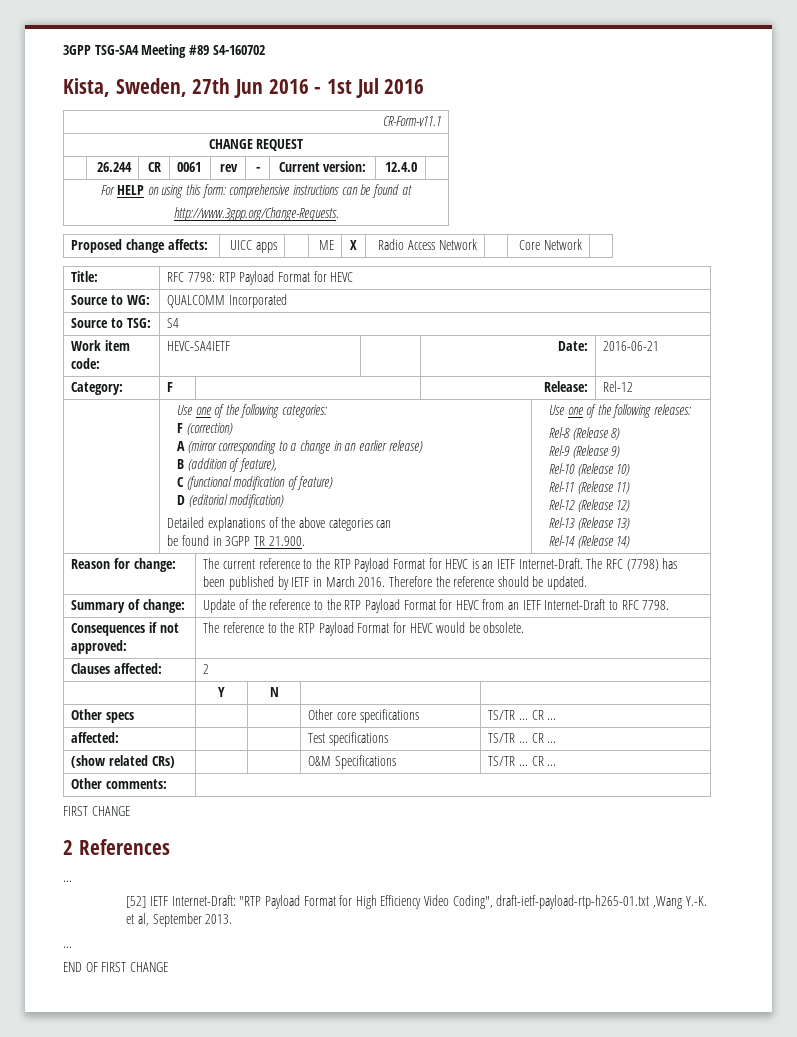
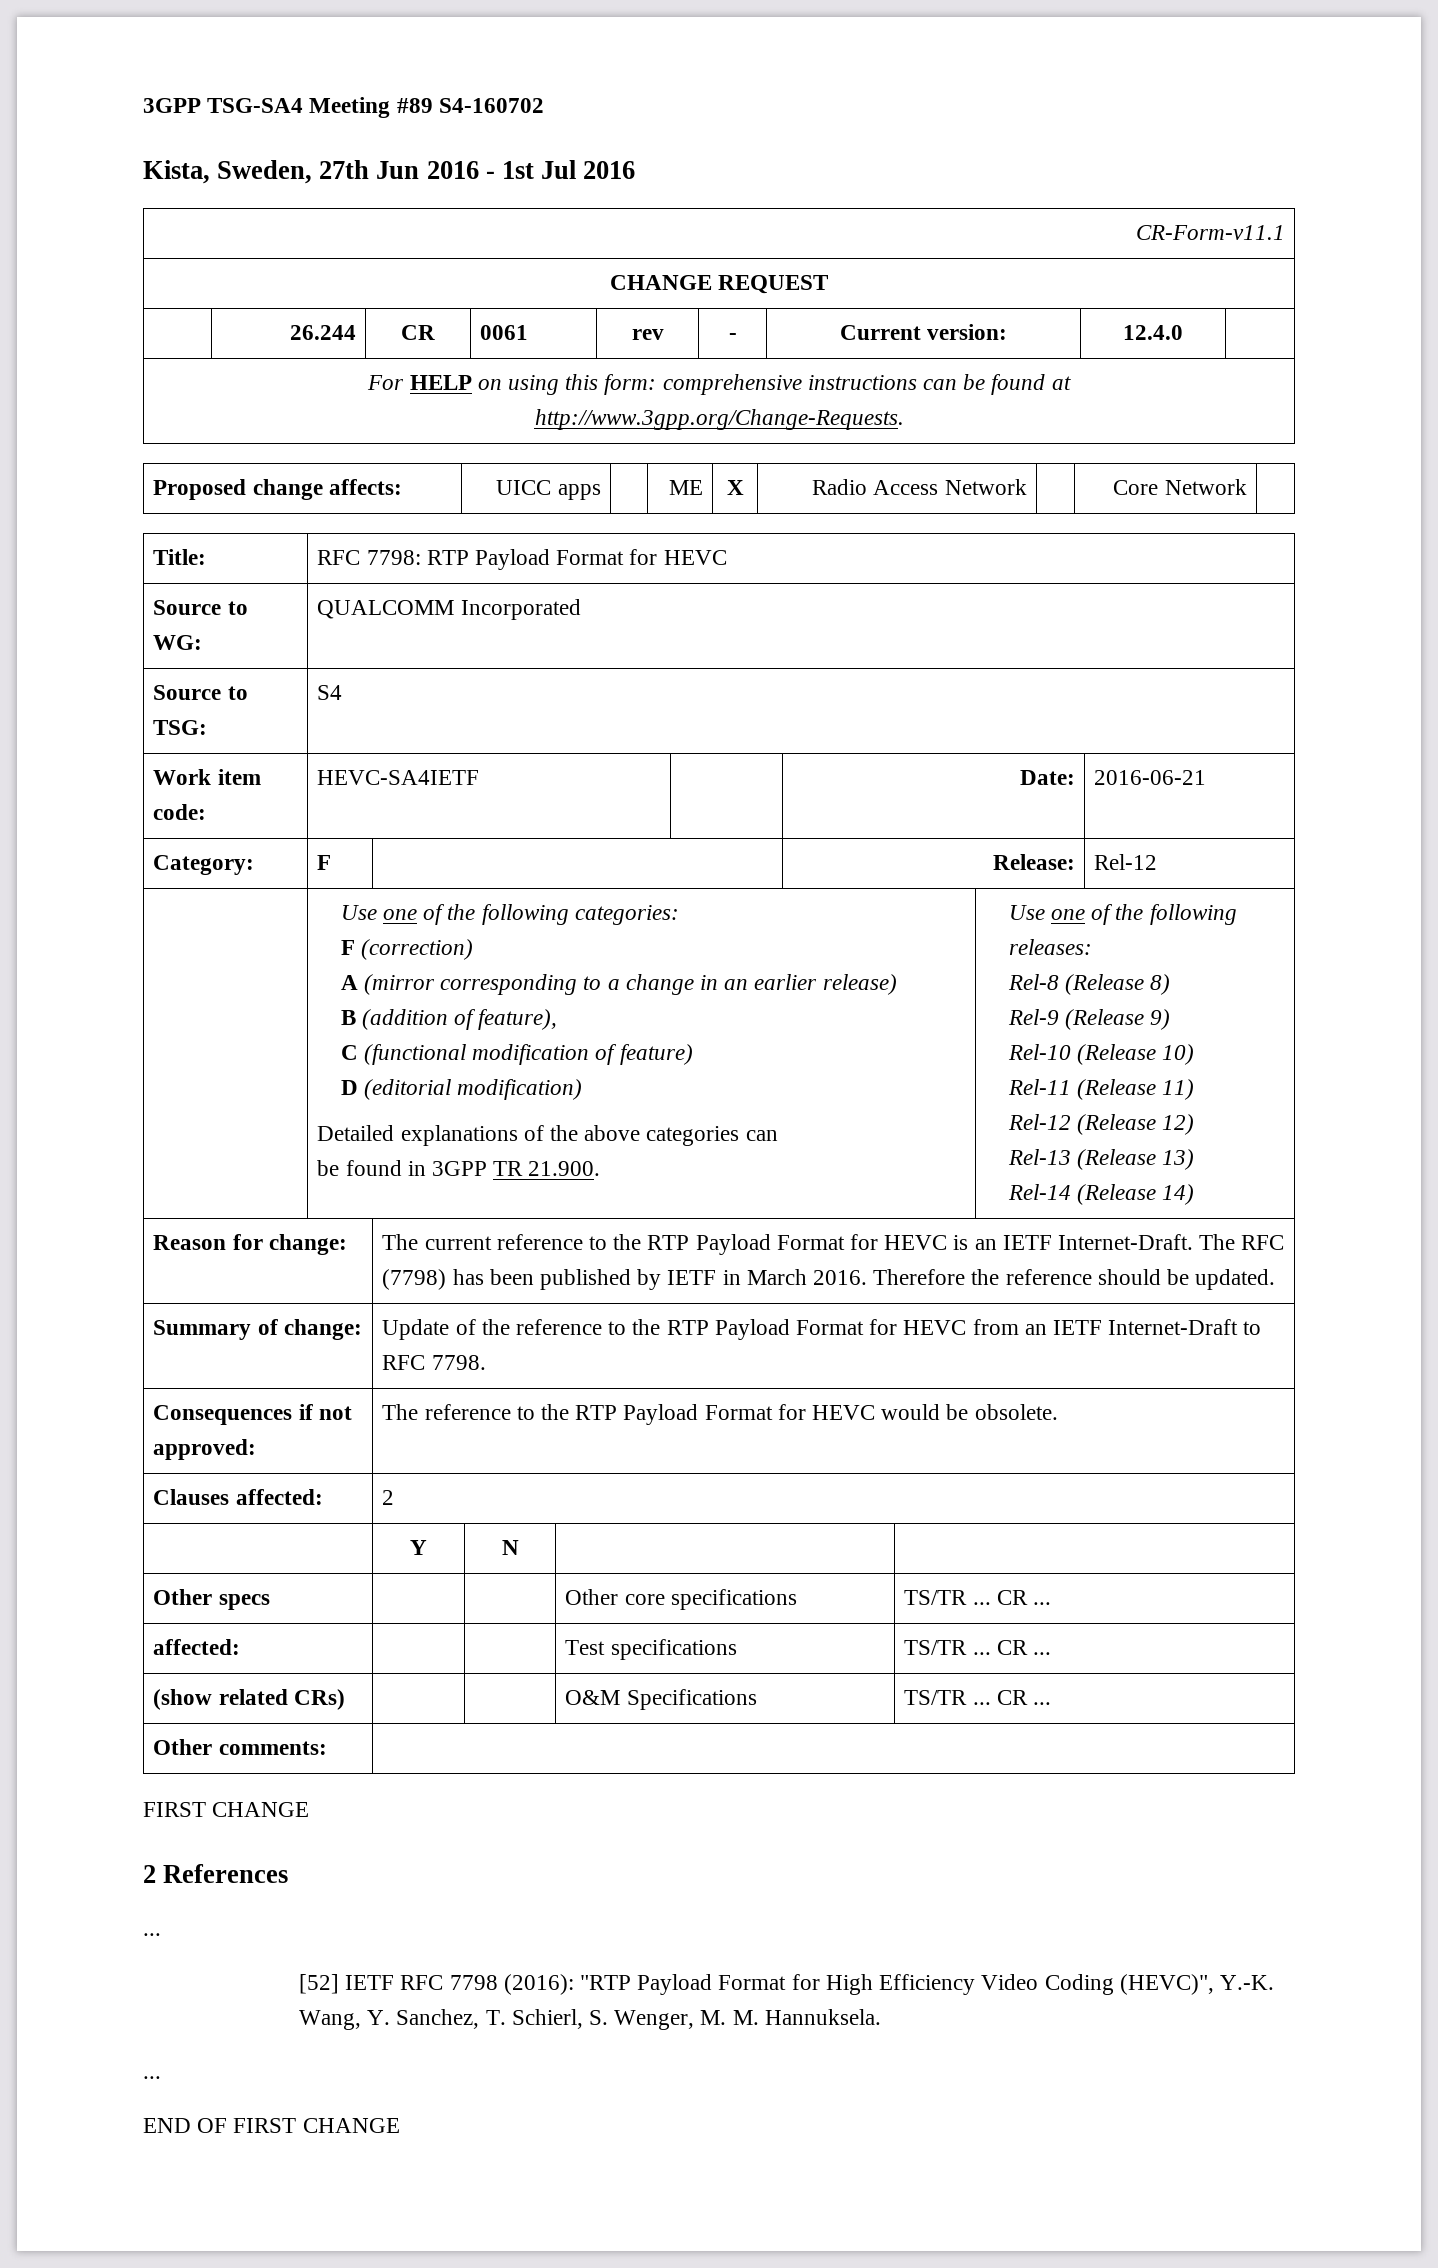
- [52] IETF Internet-Draft: "RTP Payload Format for High Efficiency Video Coding", draft-ietf-payload-rtp-h265-01.txt ,Wang Y.-K. et al, September 2013.
+ [52] IETF RFC 7798 (2016): "RTP Payload Format for High Efficiency Video Coding (HEVC)", Y.-K. Wang, Y. Sanchez, T. Schierl, S. Wenger, M. M. Hannuksela.

